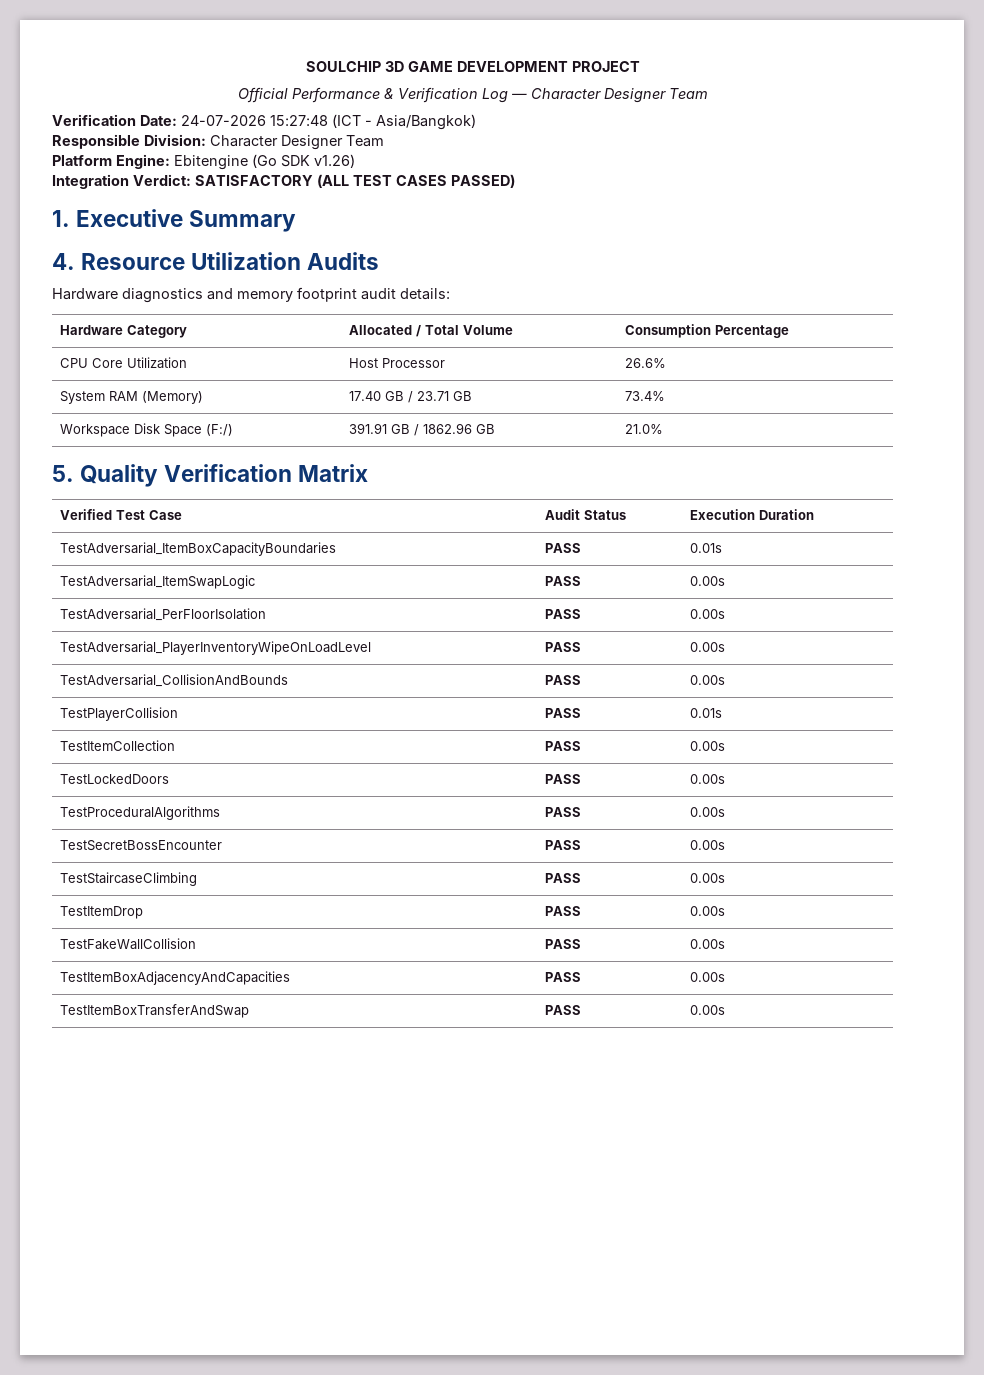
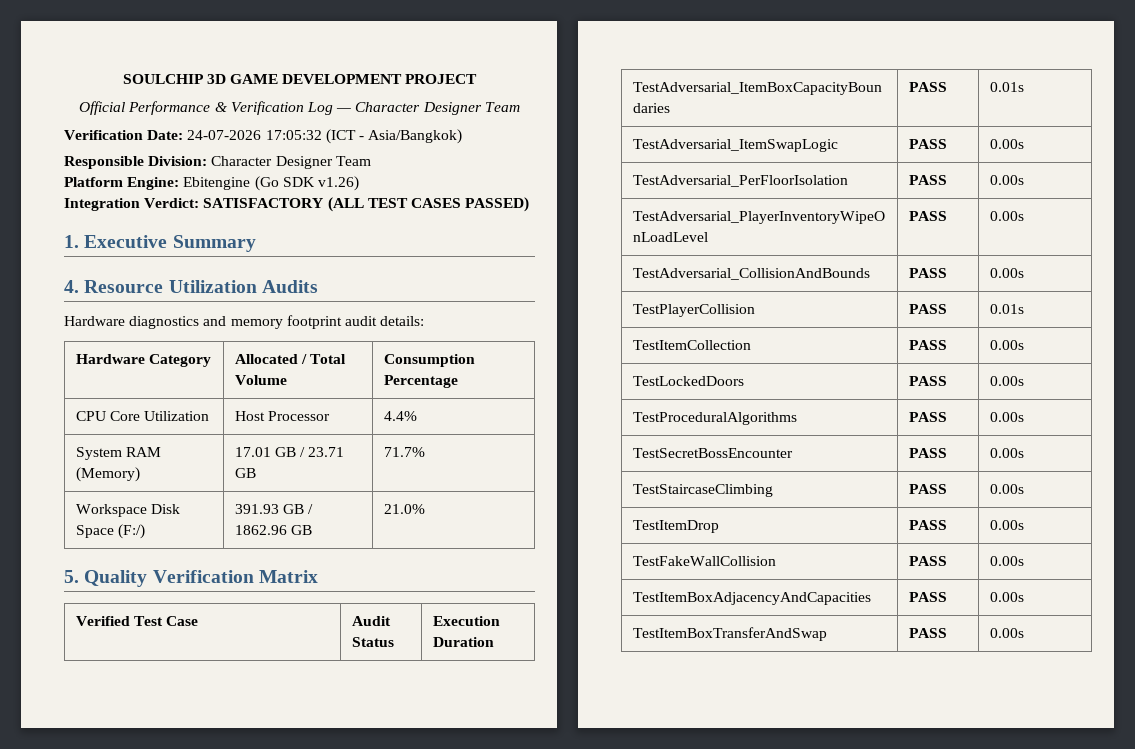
- Verification Date: 24-07-2026 15:27:48 (ICT - Asia/Bangkok)
+ Verification Date: 24-07-2026 17:05:32 (ICT - Asia/Bangkok)
- CPU Core Utilization | Host Processor | 26.6%
+ CPU Core Utilization | Host Processor | 4.4%
- System RAM (Memory) | 17.40 GB / 23.71 GB | 73.4%
+ System RAM (Memory) | 17.01 GB / 23.71 GB | 71.7%
- Workspace Disk Space (F:/) | 391.91 GB / 1862.96 GB | 21.0%
+ Workspace Disk Space (F:/) | 391.93 GB / 1862.96 GB | 21.0%

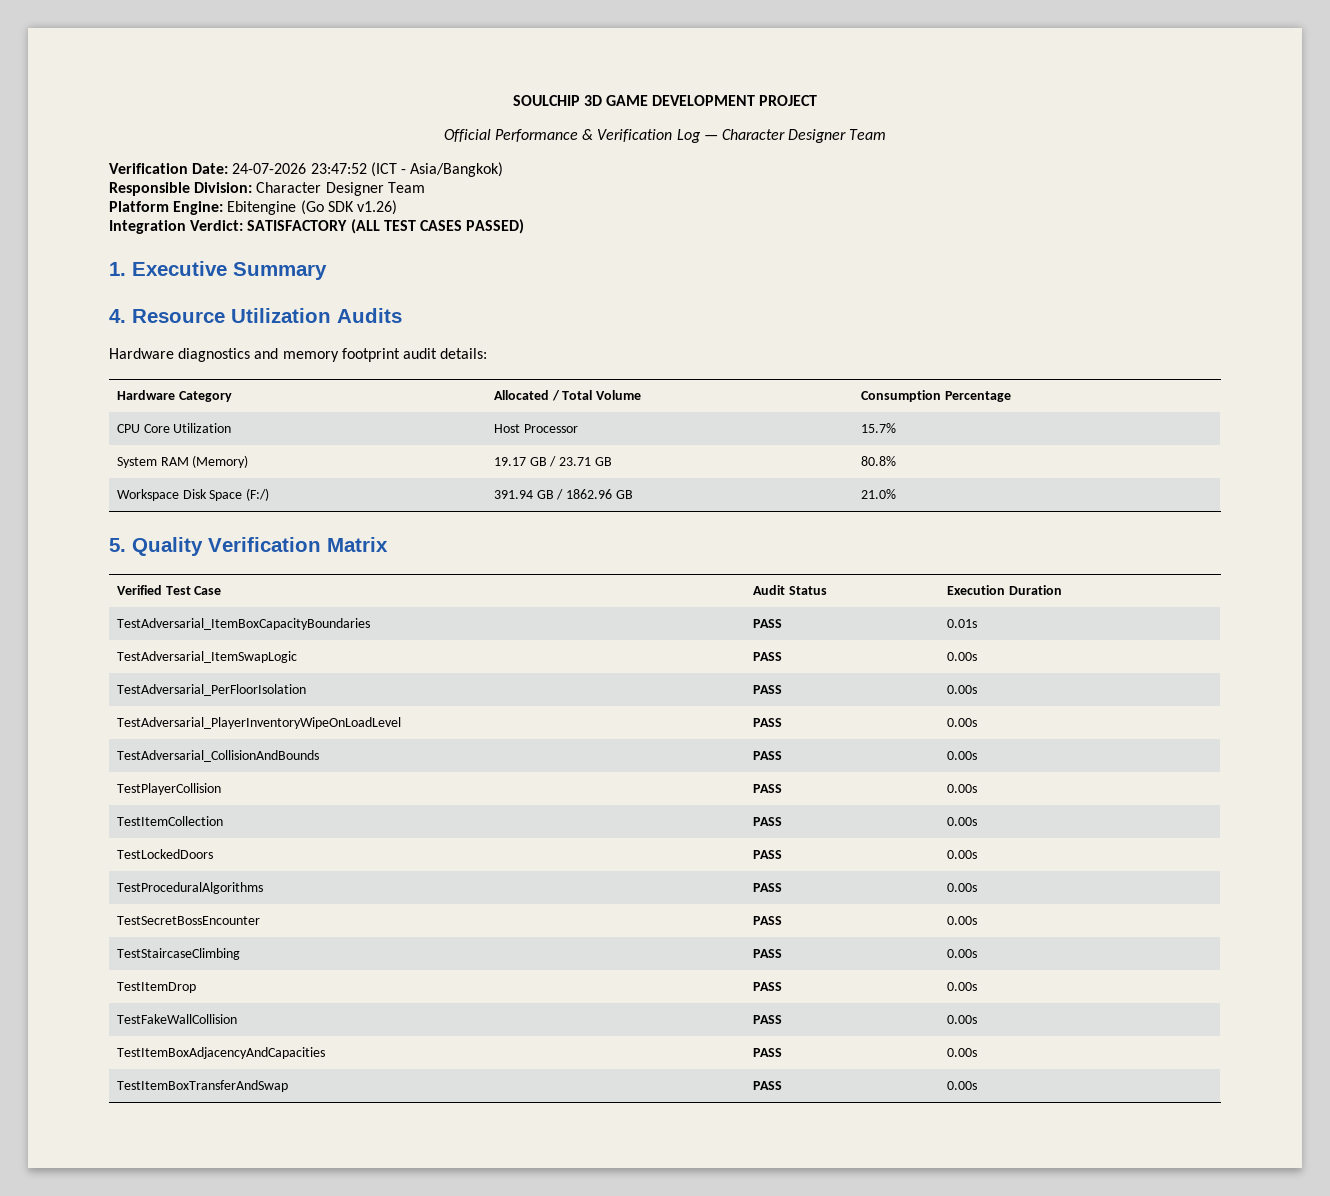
- Verification Date: 24-07-2026 17:05:32 (ICT - Asia/Bangkok)
+ Verification Date: 24-07-2026 23:47:52 (ICT - Asia/Bangkok)
- CPU Core Utilization | Host Processor | 4.4%
+ CPU Core Utilization | Host Processor | 15.7%
- System RAM (Memory) | 17.01 GB / 23.71 GB | 71.7%
+ System RAM (Memory) | 19.17 GB / 23.71 GB | 80.8%
- Workspace Disk Space (F:/) | 391.93 GB / 1862.96 GB | 21.0%
+ Workspace Disk Space (F:/) | 391.94 GB / 1862.96 GB | 21.0%
- TestPlayerCollision | PASS | 0.01s
+ TestPlayerCollision | PASS | 0.00s

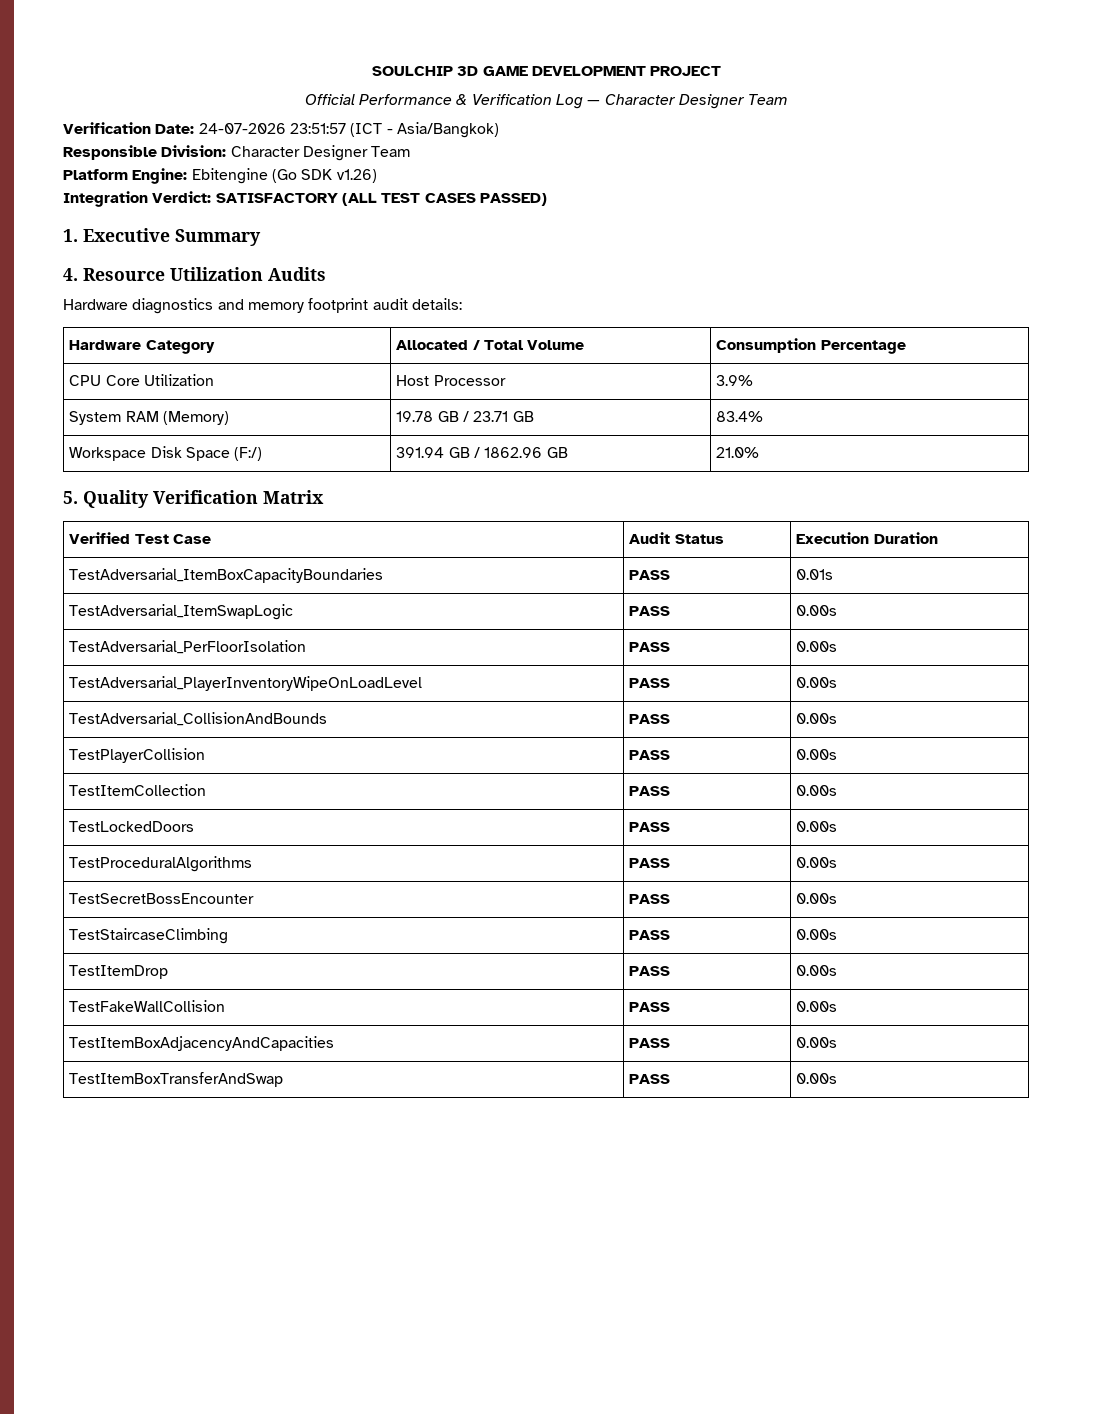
- Verification Date: 24-07-2026 23:47:52 (ICT - Asia/Bangkok)
+ Verification Date: 24-07-2026 23:51:57 (ICT - Asia/Bangkok)
- CPU Core Utilization | Host Processor | 15.7%
+ CPU Core Utilization | Host Processor | 3.9%
- System RAM (Memory) | 19.17 GB / 23.71 GB | 80.8%
+ System RAM (Memory) | 19.78 GB / 23.71 GB | 83.4%

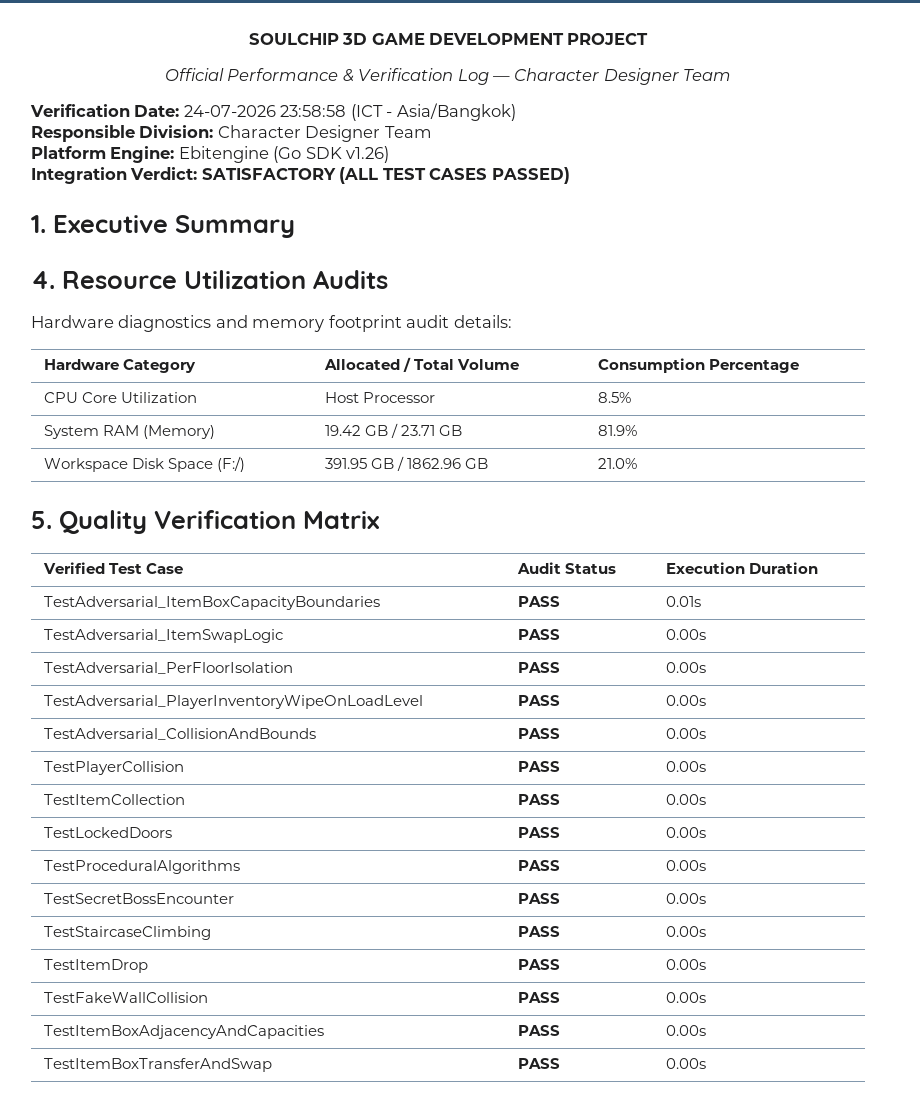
- Verification Date: 24-07-2026 23:51:57 (ICT - Asia/Bangkok)
+ Verification Date: 24-07-2026 23:58:58 (ICT - Asia/Bangkok)
- CPU Core Utilization | Host Processor | 3.9%
+ CPU Core Utilization | Host Processor | 8.5%
- System RAM (Memory) | 19.78 GB / 23.71 GB | 83.4%
+ System RAM (Memory) | 19.42 GB / 23.71 GB | 81.9%
- Workspace Disk Space (F:/) | 391.94 GB / 1862.96 GB | 21.0%
+ Workspace Disk Space (F:/) | 391.95 GB / 1862.96 GB | 21.0%

